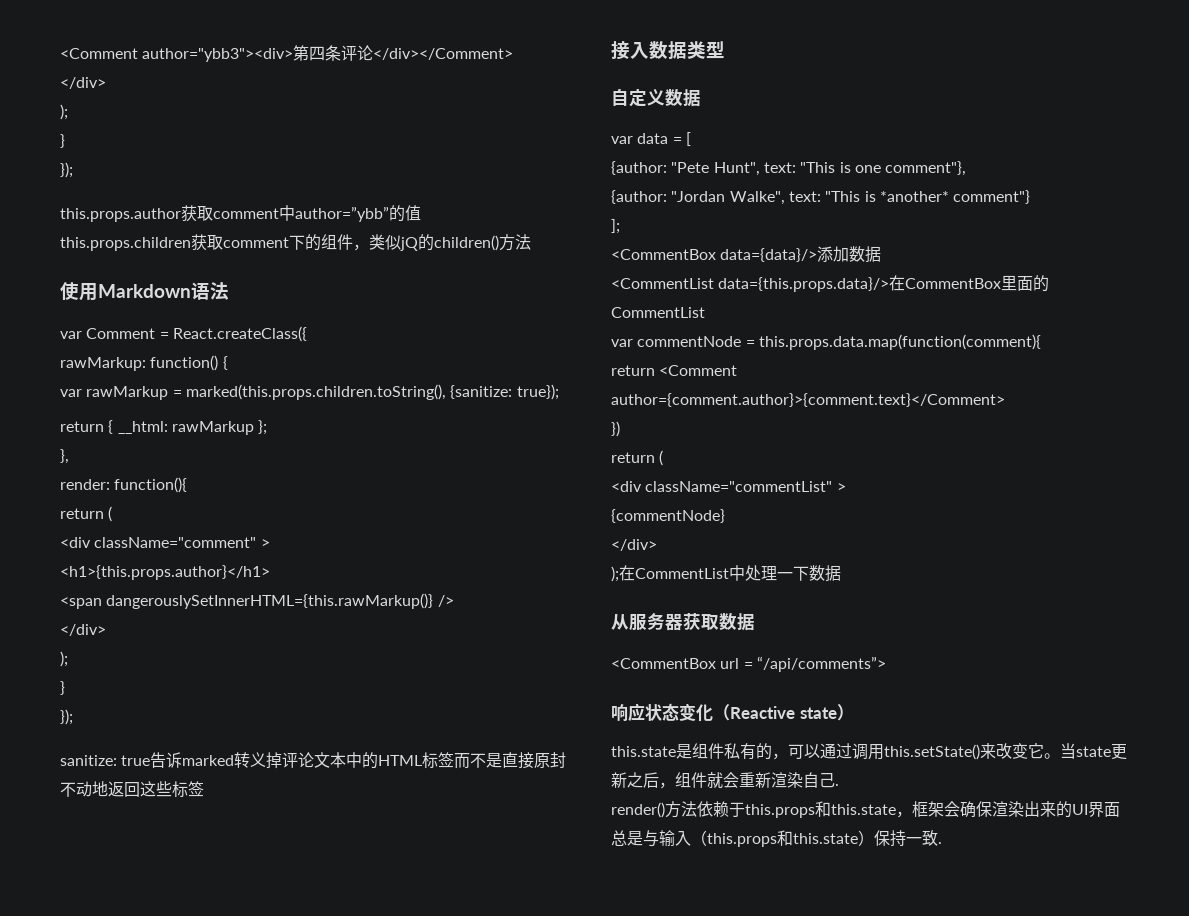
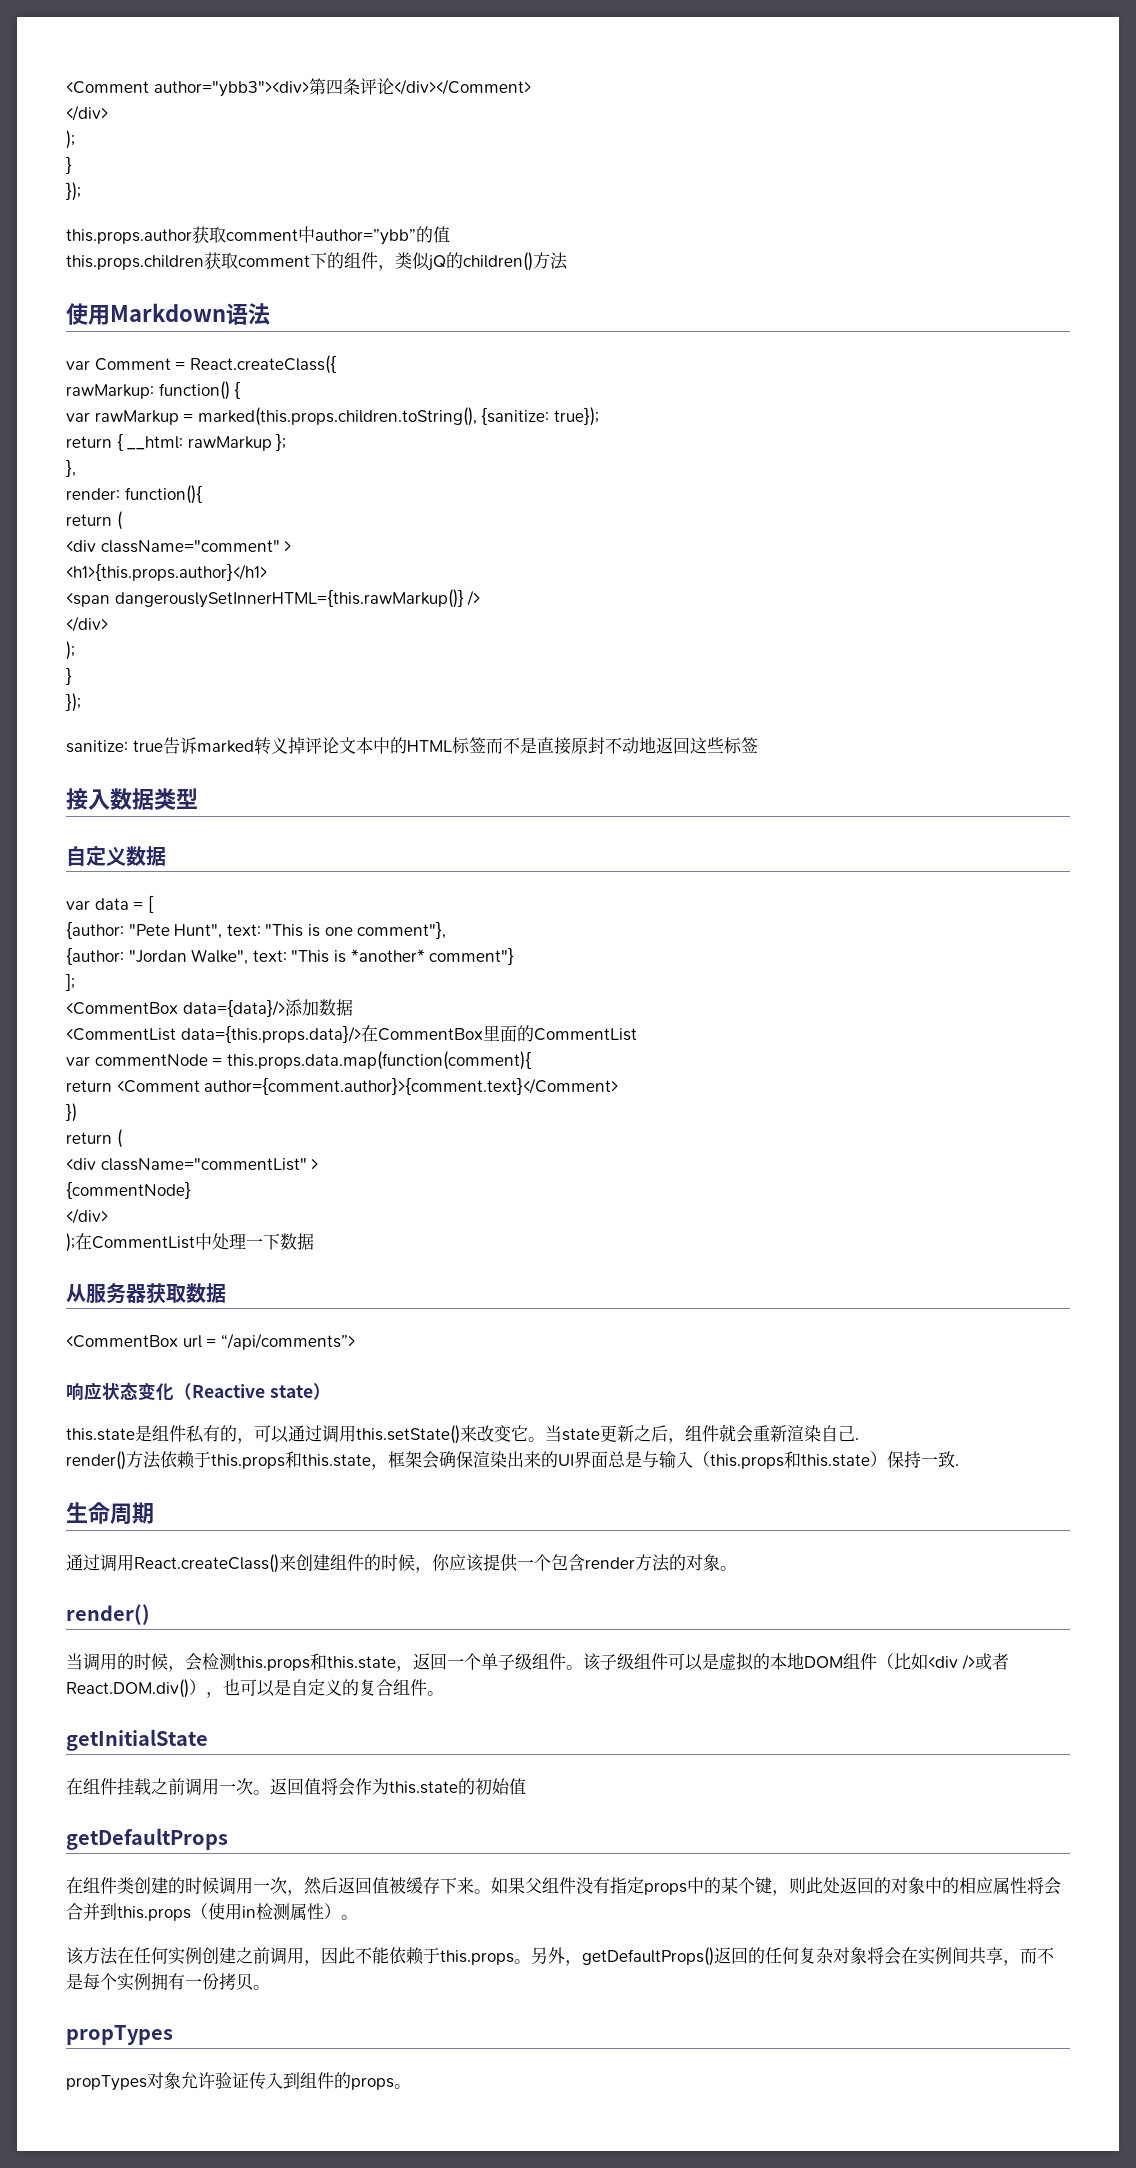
+ 生命周期
+ 通过调用React.createClass()来创建组件的时候，你应该提供一个包含render方法的对象。
+ render()
+ 当调用的时候，会检测this.props和this.state，返回一个单子级组件。该子级组件可以是虚拟的本地DOM组件（比如<div />或者React.DOM.div()），也可以是自定义的复合组件。
+ getInitialState
+ 在组件挂载之前调用一次。返回值将会作为this.state的初始值
+ getDefaultProps
+ 在组件类创建的时候调用一次，然后返回值被缓存下来。如果父组件没有指定props中的某个键，则此处返回的对象中的相应属性将会合并到this.props（使用in检测属性）。
+ 该方法在任何实例创建之前调用，因此不能依赖于this.props。另外，getDefaultProps()返回的任何复杂对象将会在实例间共享，而不是每个实例拥有一份拷贝。
+ propTypes
+ propTypes对象允许验证传入到组件的props。

